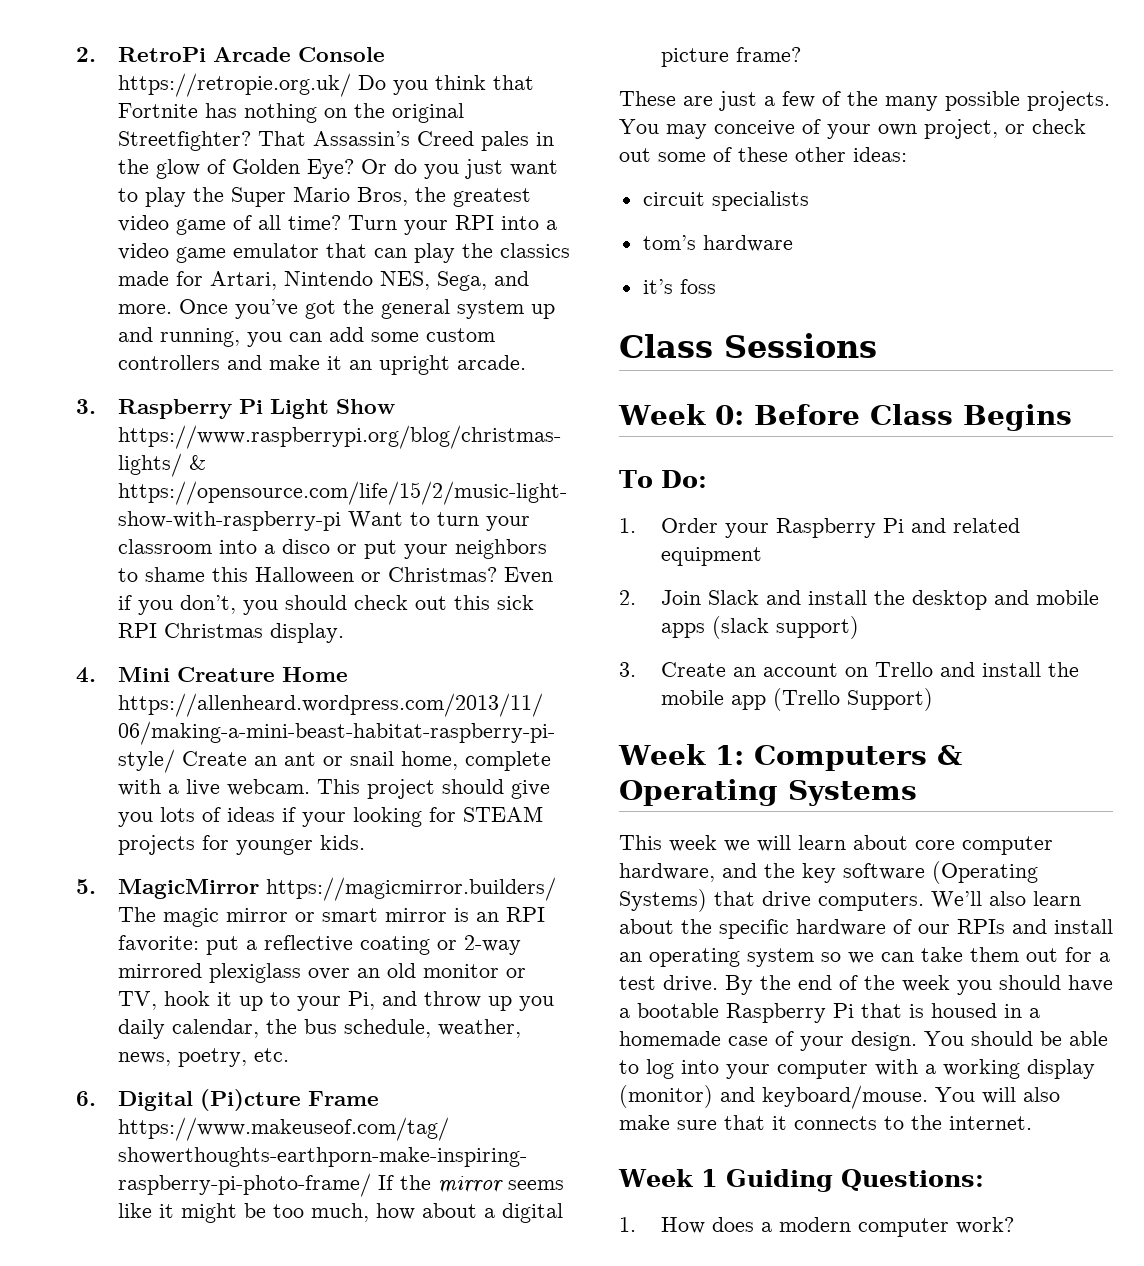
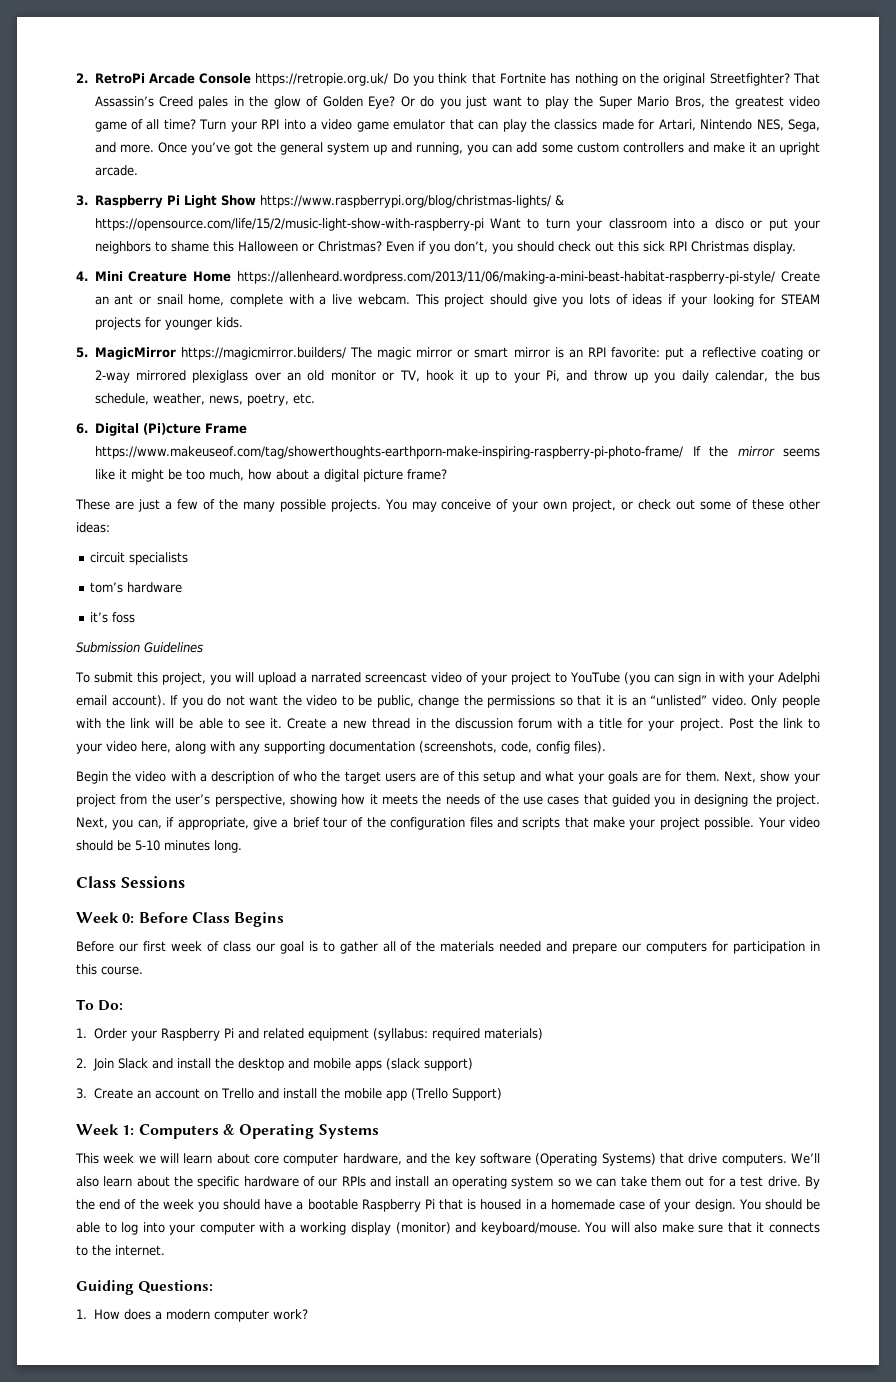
+ Submission Guidelines
+ To submit this project, you will upload a narrated screencast video of your project to YouTube (you can sign in with your Adelphi email account). If you do not want the video to be public, change the permissions so that it is an “unlisted” video. Only people with the link will be able to see it. Create a new thread in the discussion forum with a title for your project. Post the link to your video here, along with any supporting documentation (screenshots, code, config files).
+ Begin the video with a description of who the target users are of this setup and what your goals are for them. Next, show your project from the user’s perspective, showing how it meets the needs of the use cases that guided you in designing the project. Next, you can, if appropriate, give a brief tour of the configuration files and scripts that make your project possible. Your video should be 5-10 minutes long.
+ Before our first week of class our goal is to gather all of the materials needed and prepare our computers for participation in this course.
- 1. Order your Raspberry Pi and related equipment
+ 1. Order your Raspberry Pi and related equipment (syllabus: required materials)
- Week 1 Guiding Questions:
+ Guiding Questions:

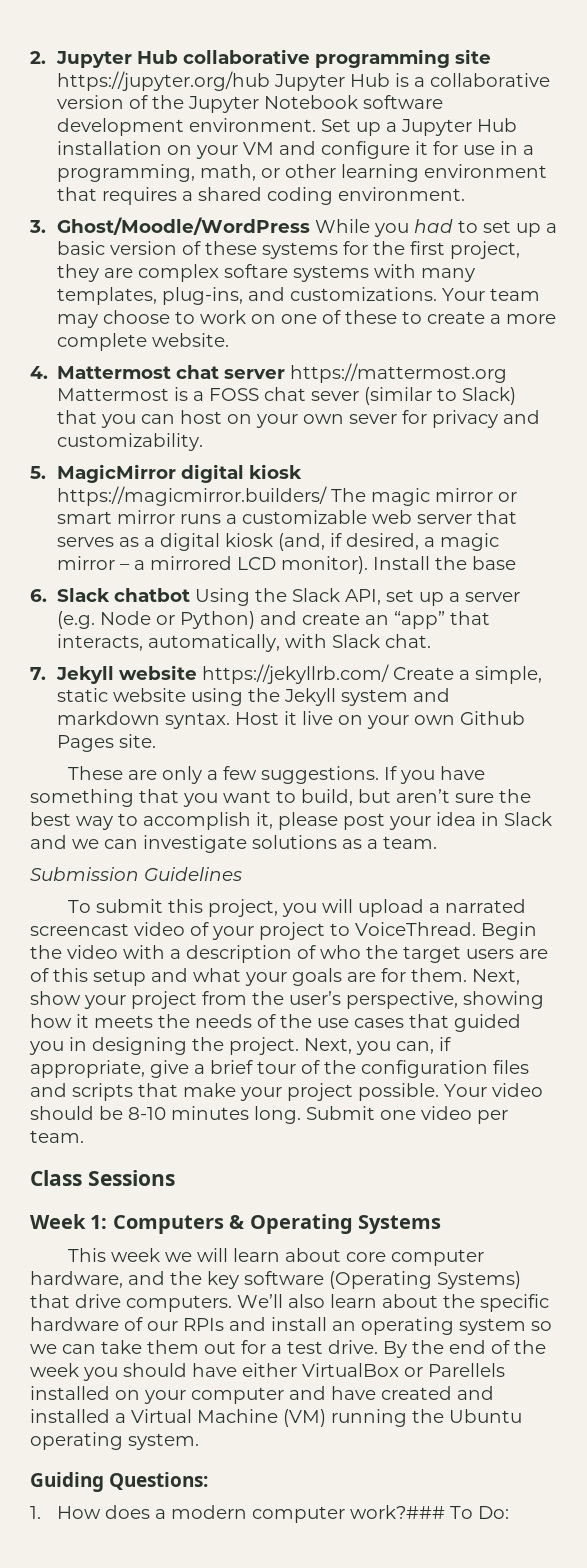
- 2. RetroPi Arcade Console https://retropie.org.uk/ Do you think that Fortnite has nothing on the original Streetfighter? That Assassin’s Creed pales in the glow of Golden Eye? Or do you just want to play the Super Mario Bros, the greatest video game of all time? Turn your RPI into a video game emulator that can play the classics made for Artari, Nintendo NES, Sega, and more. Once you’ve got the general system up and running, you can add some custom controllers and make it an upright arcade.
- 3. Raspberry Pi Light Show https://www.raspberrypi.org/blog/christmas-lights/ & https://opensource.com/life/15/2/music-light-show-with-raspberry-pi Want to turn your classroom into a disco or put your neighbors to shame this Halloween or Christmas? Even if you don’t, you should check out this sick RPI Christmas display.
- 4. Mini Creature Home https://allenheard.wordpress.com/2013/11/06/making-a-mini-beast-habitat-raspberry-pi-style/ Create an ant or snail home, complete with a live webcam. This project should give you lots of ideas if your looking for STEAM projects for younger kids.
+ 2. Jupyter Hub collaborative programming site https://jupyter.org/hub Jupyter Hub is a collaborative version of the Jupyter Notebook software development environment. Set up a Jupyter Hub installation on your VM and configure it for use in a programming, math, or other learning environment that requires a shared coding environment.
+ 3. Ghost/Moodle/WordPress While you had to set up a basic version of these systems for the first project, they are complex softare systems with many templates, plug-ins, and customizations. Your team may choose to work on one of these to create a more complete website.
+ 4. Mattermost chat server https://mattermost.org Mattermost is a FOSS chat sever (similar to Slack) that you can host on your own sever for privacy and customizability.
- 5. MagicMirror https://magicmirror.builders/ The magic mirror or smart mirror is an RPI favorite: put a reflective coating or 2-way mirrored plexiglass over an old monitor or TV, hook it up to your Pi, and throw up you daily calendar, the bus schedule, weather, news, poetry, etc.
- 6. Digital (Pi)cture Frame https://www.makeuseof.com/tag/showerthoughts-earthporn-make-inspiring-raspberry-pi-photo-frame/ If the mirror seems like it might be too much, how about a digital picture frame?
+ 5. MagicMirror digital kiosk https://magicmirror.builders/ The magic mirror or smart mirror runs a customizable web server that serves as a digital kiosk (and, if desired, a magic mirror – a mirrored LCD monitor). Install the base
+ 6. Slack chatbot Using the Slack API, set up a server (e.g. Node or Python) and create an “app” that interacts, automatically, with Slack chat.
+ 7. Jekyll website https://jekyllrb.com/ Create a simple, static website using the Jekyll system and markdown syntax. Host it live on your own Github Pages site.
- These are just a few of the many possible projects. You may conceive of your own project, or check out some of these other ideas:
- circuit specialists
- tom’s hardware
- it’s foss
+ These are only a few suggestions. If you have something that you want to build, but aren’t sure the best way to accomplish it, please post your idea in Slack and we can investigate solutions as a team.
- To submit this project, you will upload a narrated screencast video of your project to YouTube (you can sign in with your Adelphi email account). If you do not want the video to be public, change the permissions so that it is an “unlisted” video. Only people with the link will be able to see it. Create a new thread in the discussion forum with a title for your project. Post the link to your video here, along with any supporting documentation (screenshots, code, config files).
- Begin the video with a description of who the target users are of this setup and what your goals are for them.
+ To submit this project, you will upload a narrated screencast video of your project to VoiceThread. Begin the video with a description of who the target users are of this setup and what your goals are for them.
- Your video should be 5-10 minutes long.
+ Your video should be 8-10 minutes long. Submit one video per team.
  Class Sessions
- Week 0: Before Class Begins
- Before our first week of class our goal is to gather all of the materials needed and prepare our computers for participation in this course.
- To Do:
- 1. Order your Raspberry Pi and related equipment (syllabus: required materials)
- 2. Join Slack and install the desktop and mobile apps (slack support)
- 3. Create an account on Trello and install the mobile app (Trello Support)
- By the end of the week you should have a bootable Raspberry Pi that is housed in a homemade case of your design. You should be able to log into your computer with a working display (monitor) and keyboard/mouse. You will also make sure that it connects to the internet.
+ By the end of the week you should have either VirtualBox or Parellels installed on your computer and have created and installed a Virtual Machine (VM) running the Ubuntu operating system.
- 1. How does a modern computer work?
+ 1. How does a modern computer work?### To Do:

